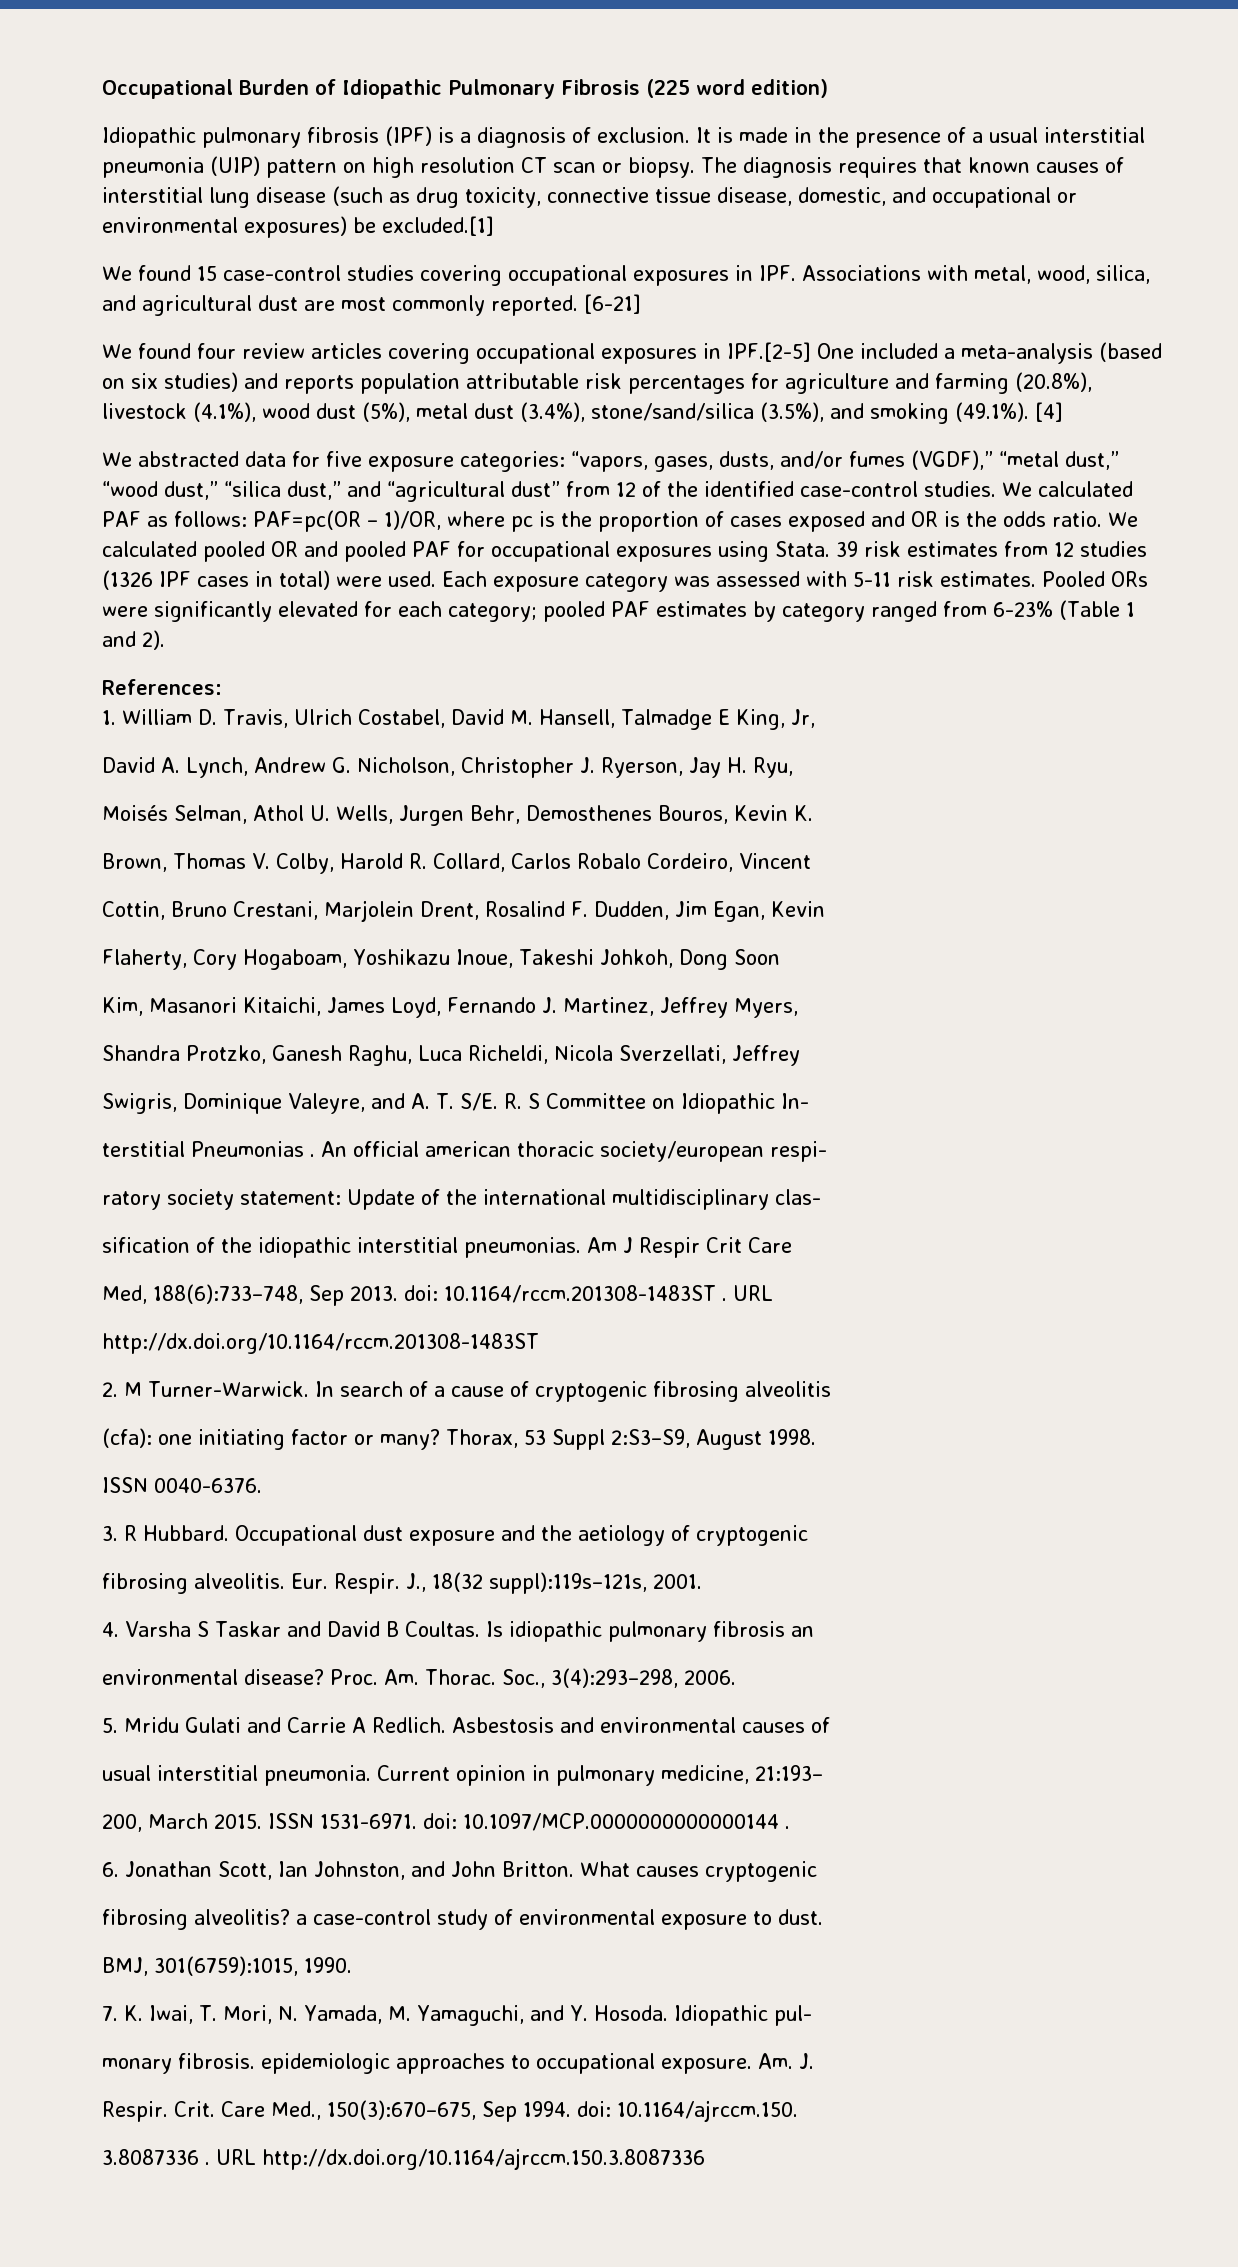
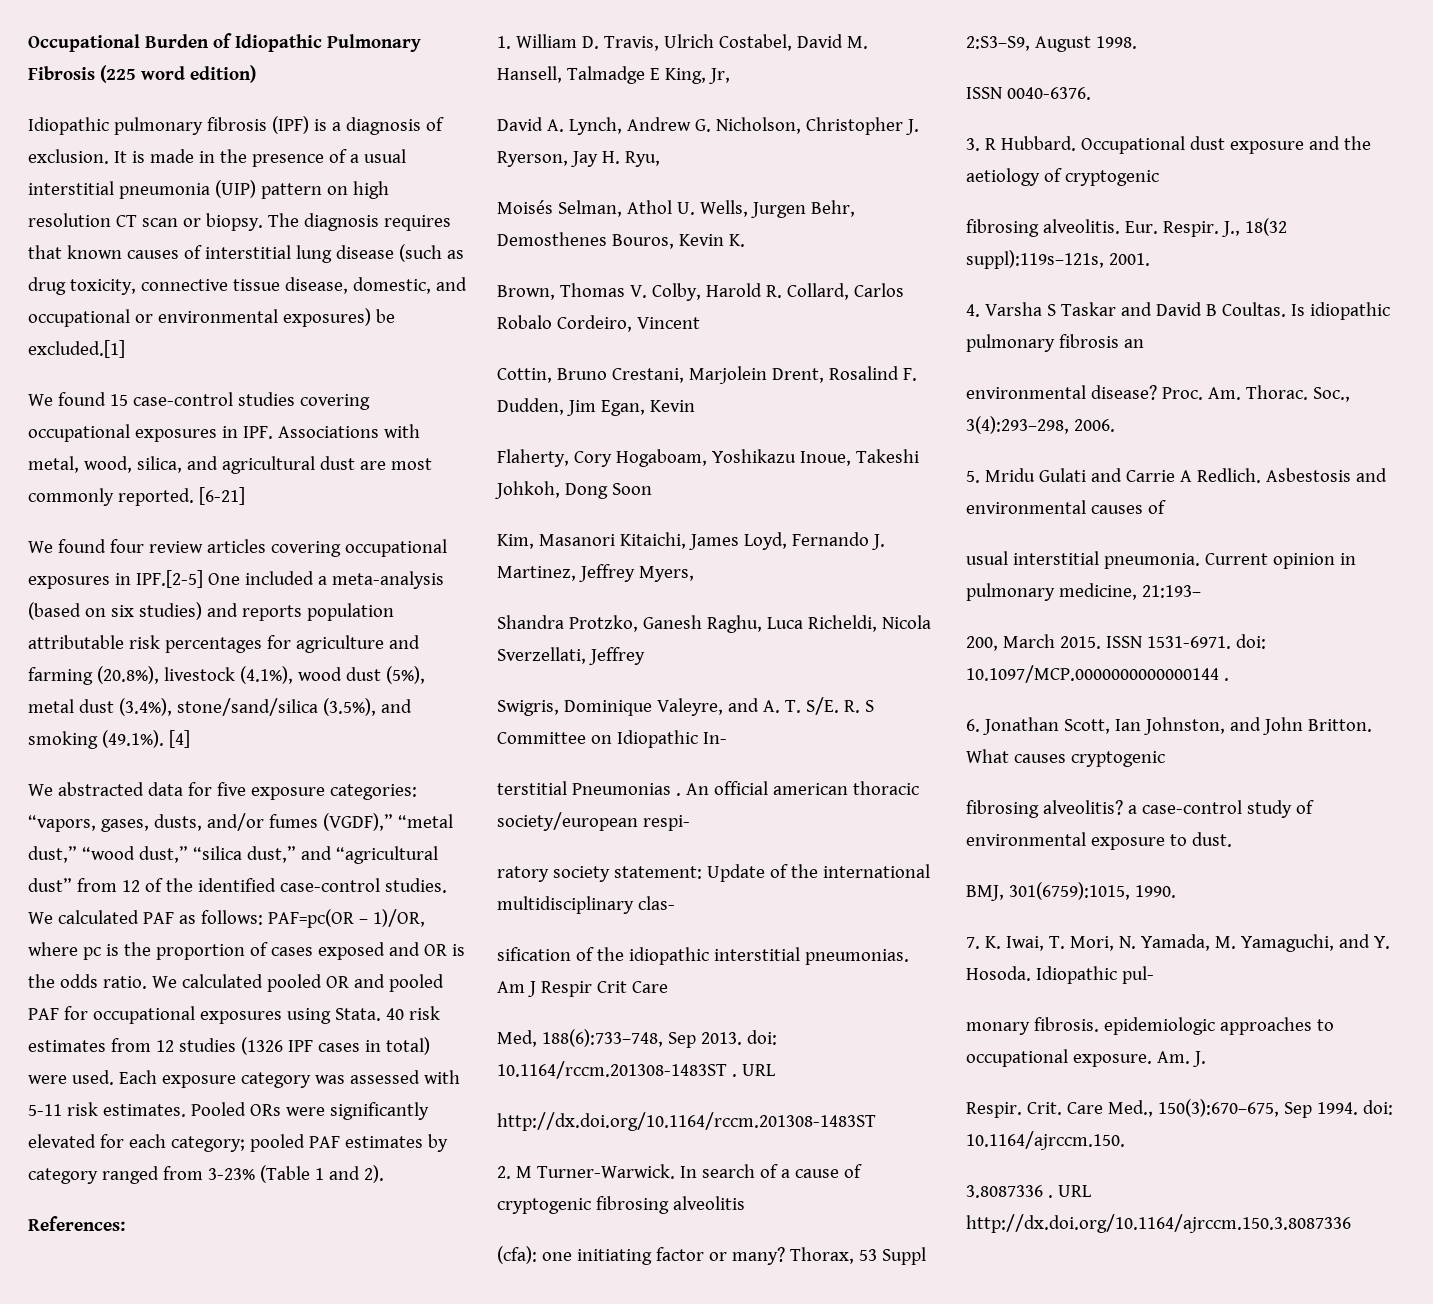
- 39 risk estimates from 12 studies (1326 IPF cases in total) were used.
+ 40 risk estimates from 12 studies (1326 IPF cases in total) were used.
- Pooled ORs were significantly elevated for each category; pooled PAF estimates by category ranged from 6-23% (Table 1 and 2).
+ Pooled ORs were significantly elevated for each category; pooled PAF estimates by category ranged from 3-23% (Table 1 and 2).

